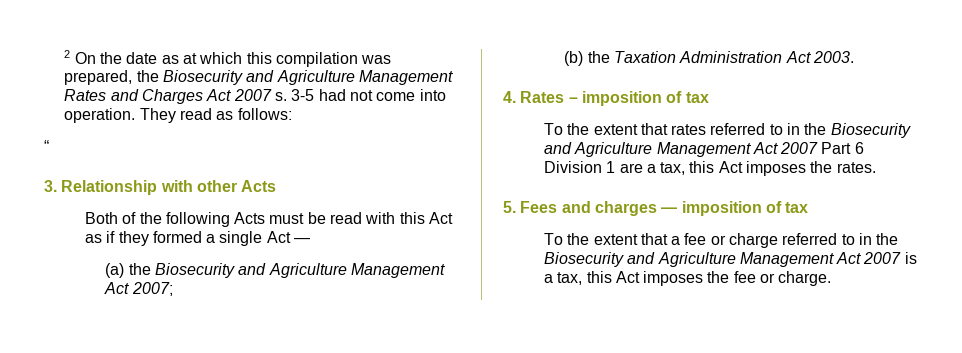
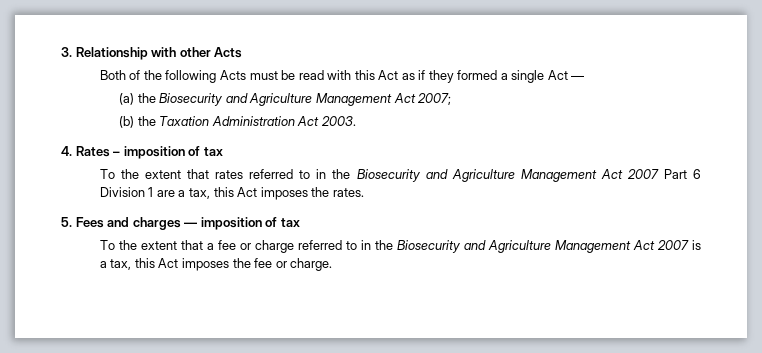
- 2 On the date as at which this compilation was prepared, the Biosecurity and Agriculture Management Rates and Charges Act 2007 s. 3-5 had not come into operation. They read as follows:
- “

